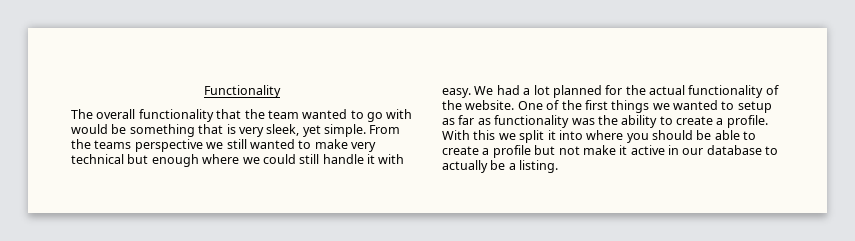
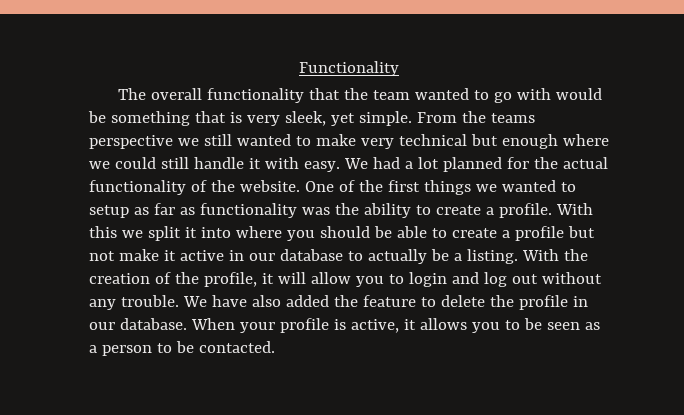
+ With the creation of the profile, it will allow you to login and log out without any trouble. We have also added the feature to delete the profile in our database. When your profile is active, it allows you to be seen as a person to be contacted.

